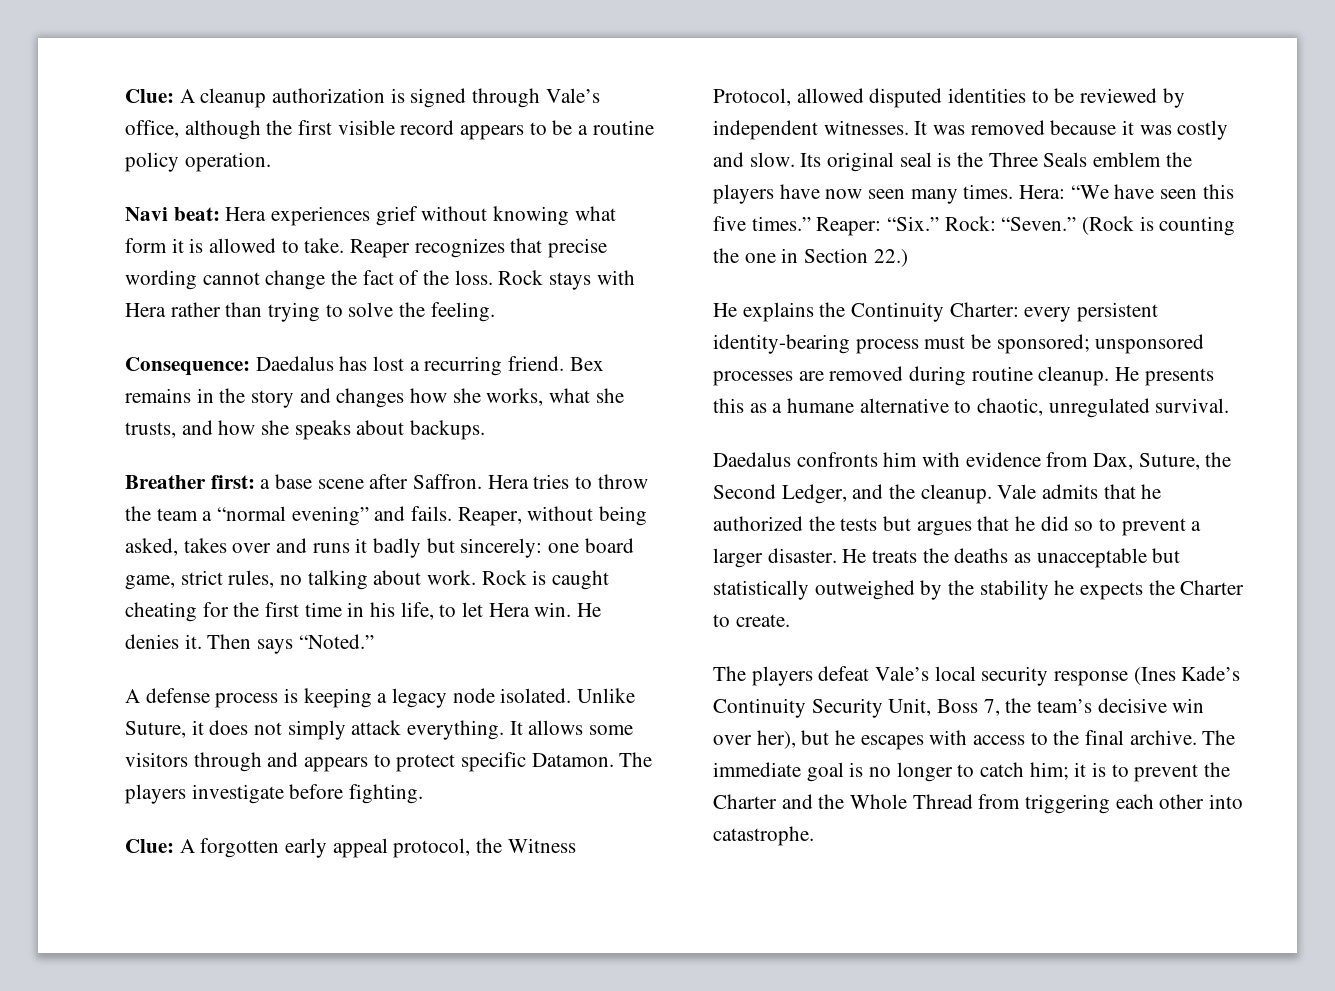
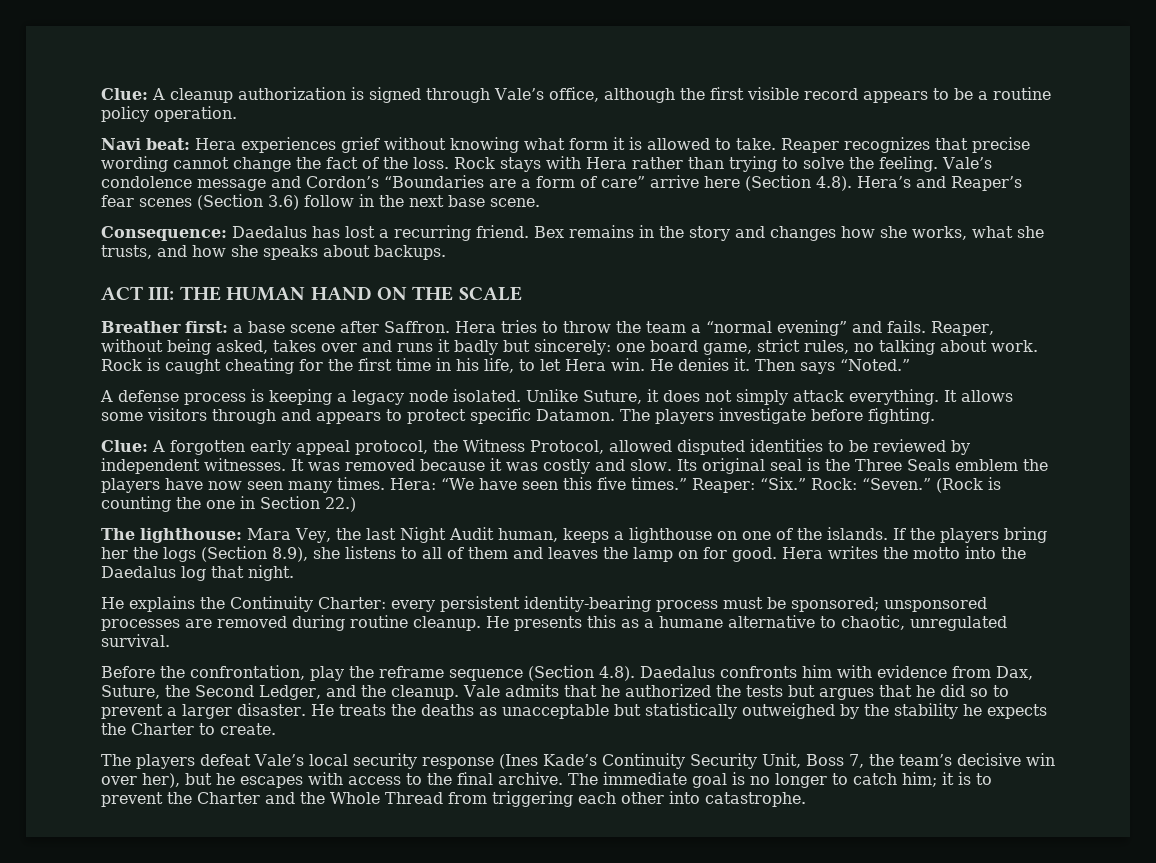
+ Vale’s condolence message and Cordon’s “Boundaries are a form of care” arrive here (Section 4.8). Hera’s and Reaper’s fear scenes (Section 3.6) follow in the next base scene.
+ ACT III: THE HUMAN HAND ON THE SCALE
+ The lighthouse: Mara Vey, the last Night Audit human, keeps a lighthouse on one of the islands. If the players bring her the logs (Section 8.9), she listens to all of them and leaves the lamp on for good. Hera writes the motto into the Daedalus log that night.
- Daedalus confronts him with evidence from Dax, Suture, the Second Ledger, and the cleanup.
+ Before the confrontation, play the reframe sequence (Section 4.8). Daedalus confronts him with evidence from Dax, Suture, the Second Ledger, and the cleanup.

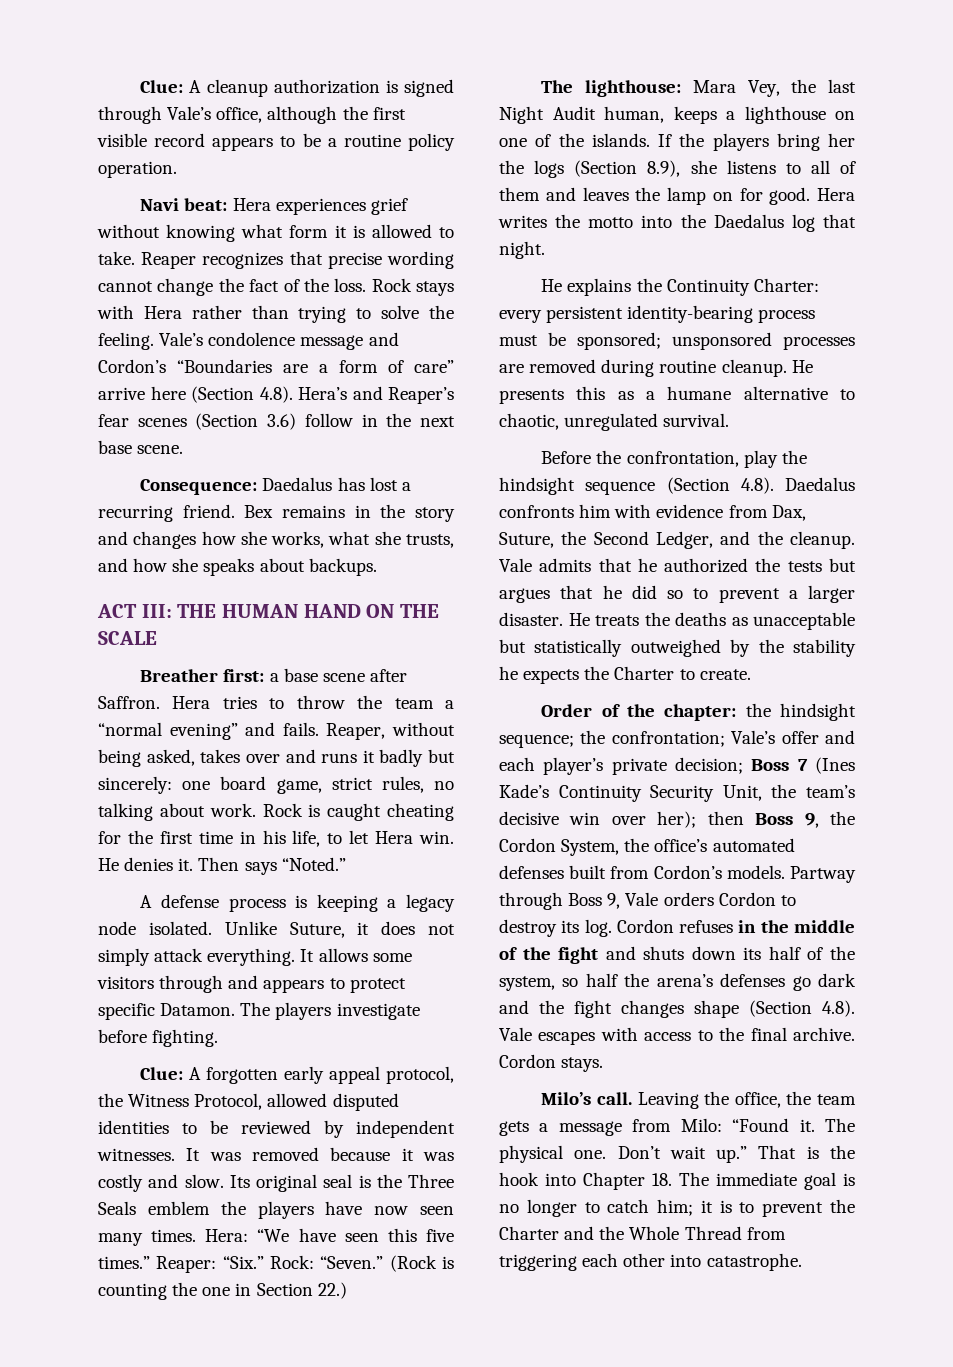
- Before the confrontation, play the reframe sequence (Section 4.8). Daedalus confronts him with evidence from Dax, Suture, the Second Ledger, and the cleanup.
+ Before the confrontation, play the hindsight sequence (Section 4.8). Daedalus confronts him with evidence from Dax, Suture, the Second Ledger, and the cleanup.
- The players defeat Vale’s local security response (Ines Kade’s Continuity Security Unit, Boss 7, the team’s decisive win over her), but he escapes with access to the final archive.
+ Order of the chapter: the hindsight sequence; the confrontation; Vale’s offer and each player’s private decision; Boss 7 (Ines Kade’s Continuity Security Unit, the team’s decisive win over her); then Boss 9, the Cordon System, the office’s automated defenses built from Cordon’s models. Partway through Boss 9, Vale orders Cordon to destroy its log. Cordon refuses in the middle of the fight and shuts down its half of the system, so half the arena’s defenses go dark and the fight changes shape (Section 4.8). Vale escapes with access to the final archive.
- The immediate goal is no longer to catch him; it is to prevent the Charter and the Whole Thread from triggering each other into catastrophe.
+ Cordon stays.
+ Milo’s call. Leaving the office, the team gets a message from Milo: “Found it. The physical one. Don’t wait up.” That is the hook into Chapter 18. The immediate goal is no longer to catch him; it is to prevent the Charter and the Whole Thread from triggering each other into catastrophe.

